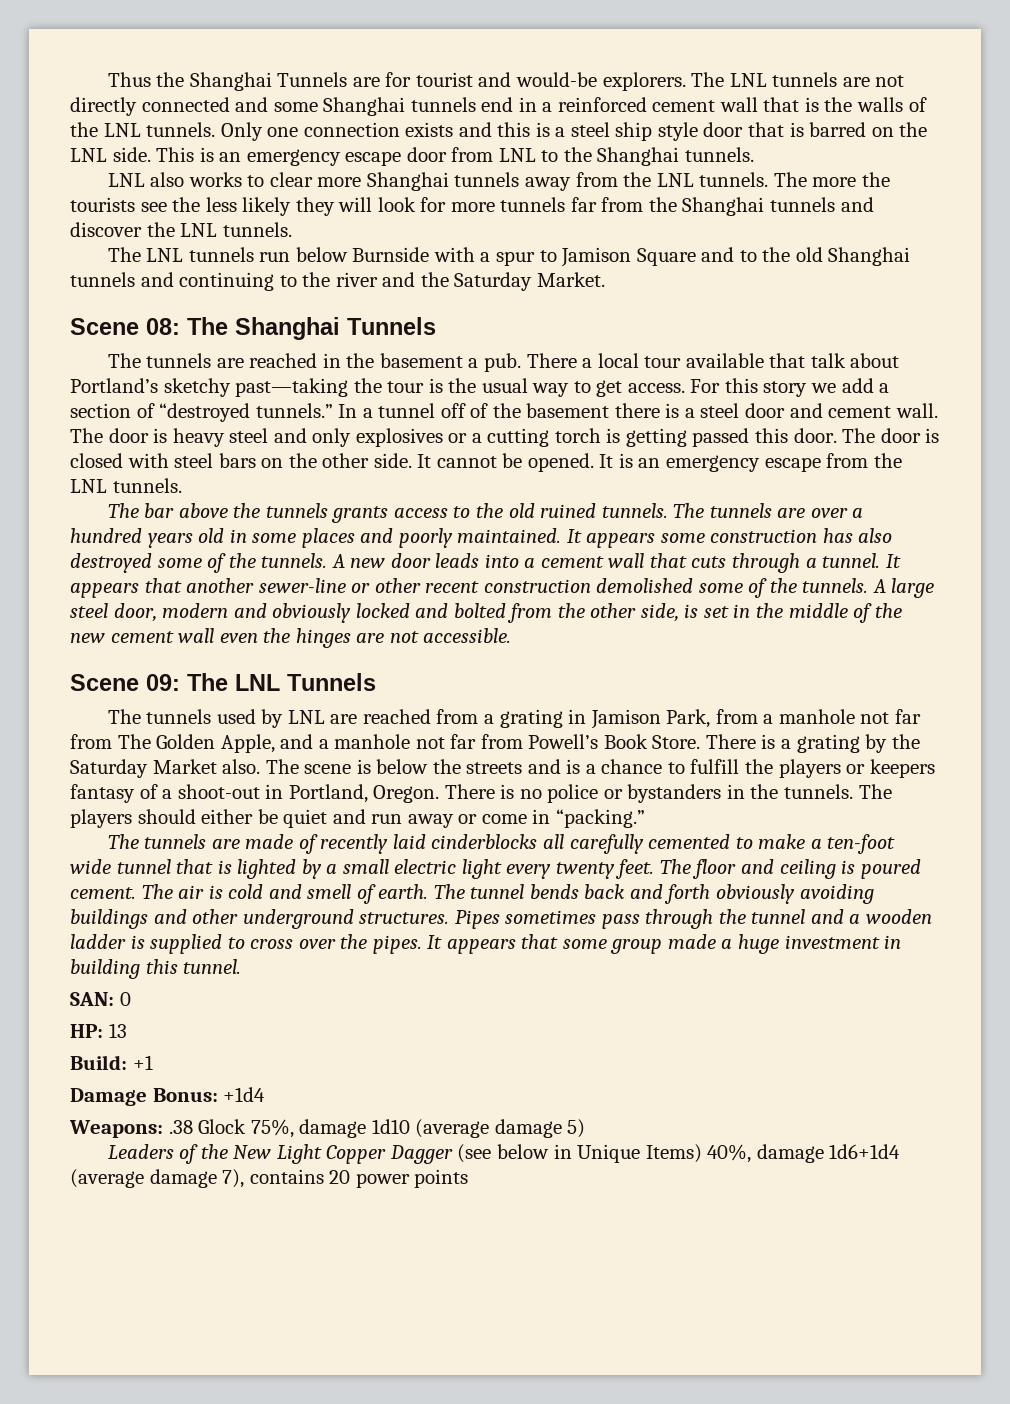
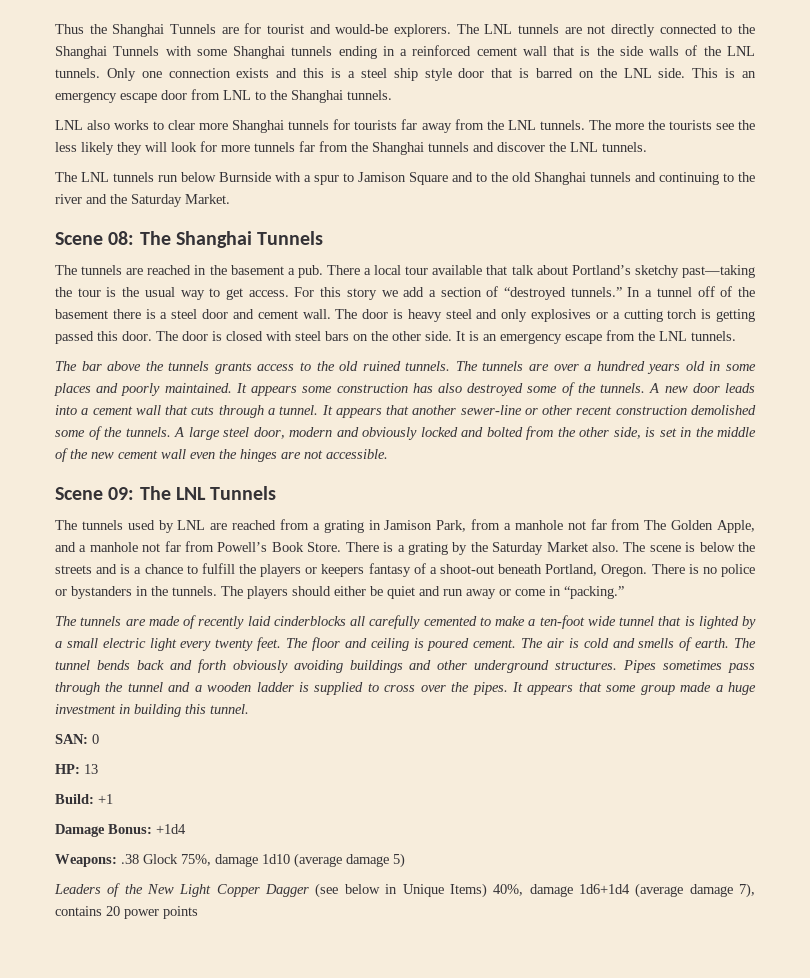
- The LNL tunnels are not directly connected and some Shanghai tunnels end in a reinforced cement wall that is the walls of the LNL tunnels.
+ The LNL tunnels are not directly connected to the Shanghai Tunnels with some Shanghai tunnels ending in a reinforced cement wall that is the side walls of the LNL tunnels.
- LNL also works to clear more Shanghai tunnels away from the LNL tunnels.
+ LNL also works to clear more Shanghai tunnels for tourists far away from the LNL tunnels.
- It cannot be opened. It is an emergency escape from the LNL tunnels.
+ It is an emergency escape from the LNL tunnels.
- The scene is below the streets and is a chance to fulfill the players or keepers fantasy of a shoot-out in Portland, Oregon.
+ The scene is below the streets and is a chance to fulfill the players or keepers fantasy of a shoot-out beneath Portland, Oregon.
- The air is cold and smell of earth.
+ The air is cold and smells of earth.

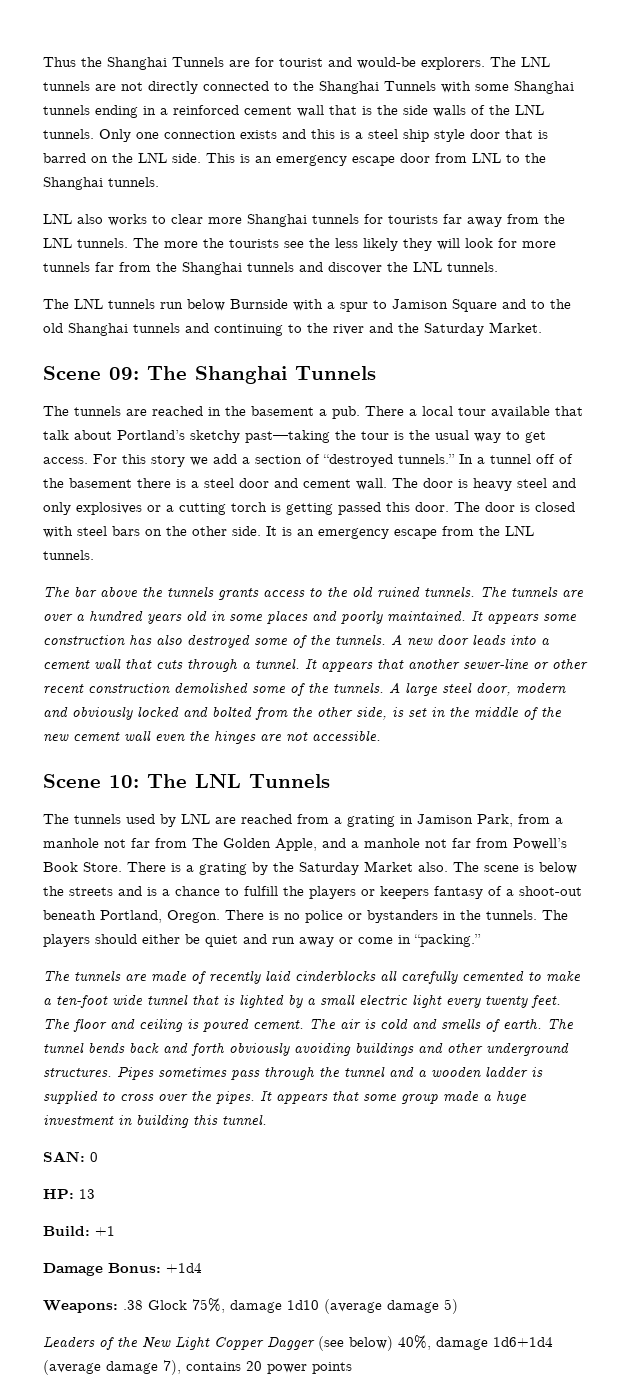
- Scene 08: The Shanghai Tunnels
+ Scene 09: The Shanghai Tunnels
- Scene 09: The LNL Tunnels
+ Scene 10: The LNL Tunnels
- Leaders of the New Light Copper Dagger (see below in Unique Items) 40%, damage 1d6+1d4 (average damage 7), contains 20 power points
+ Leaders of the New Light Copper Dagger (see below) 40%, damage 1d6+1d4 (average damage 7), contains 20 power points

